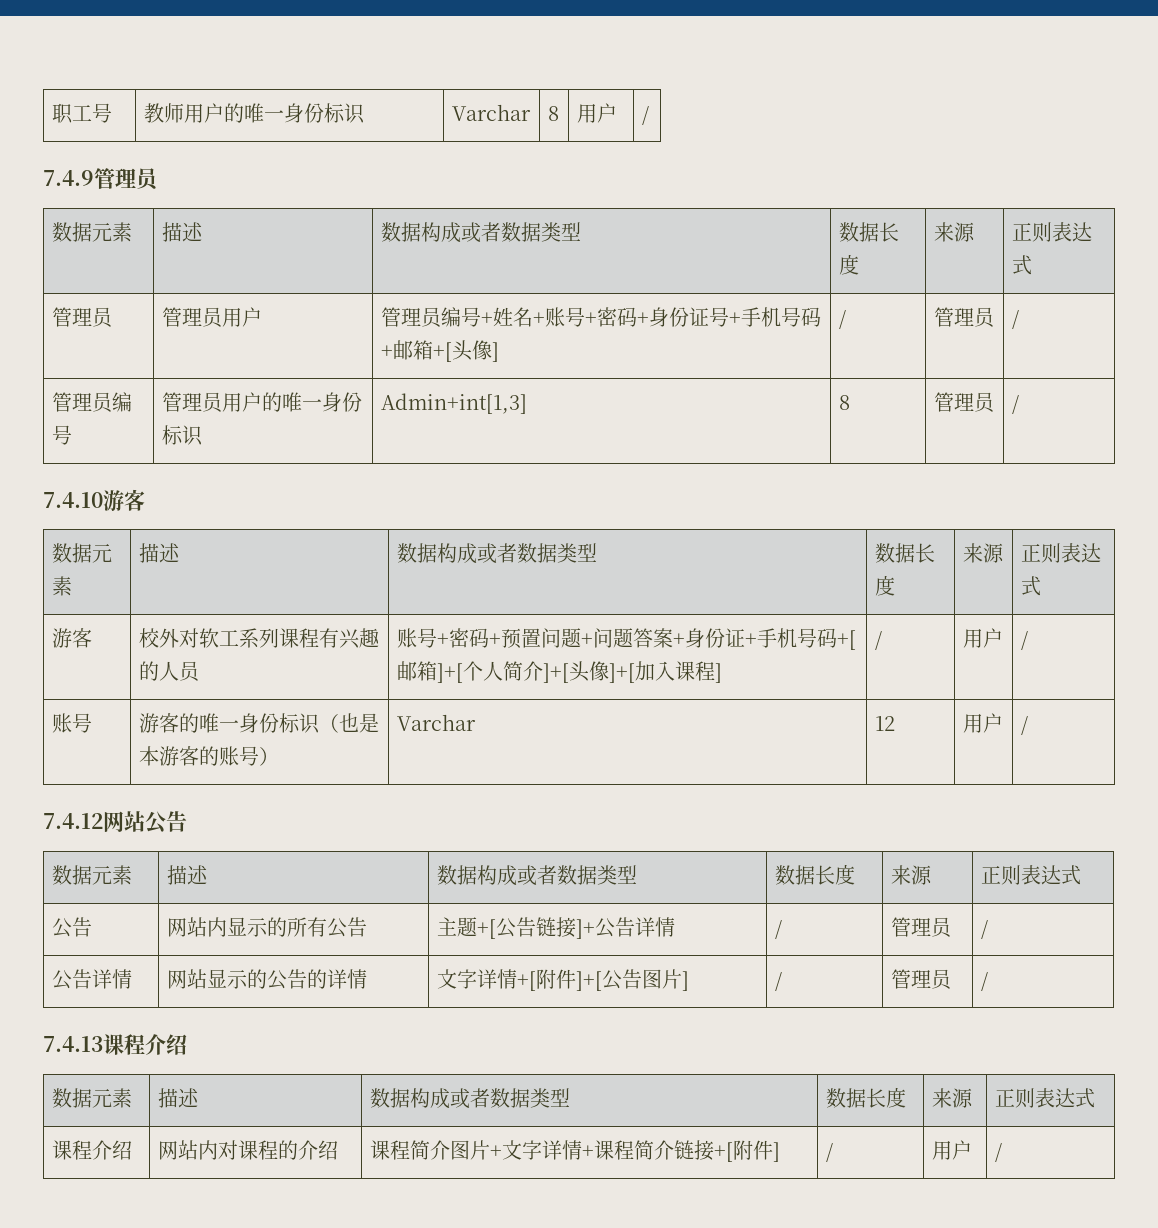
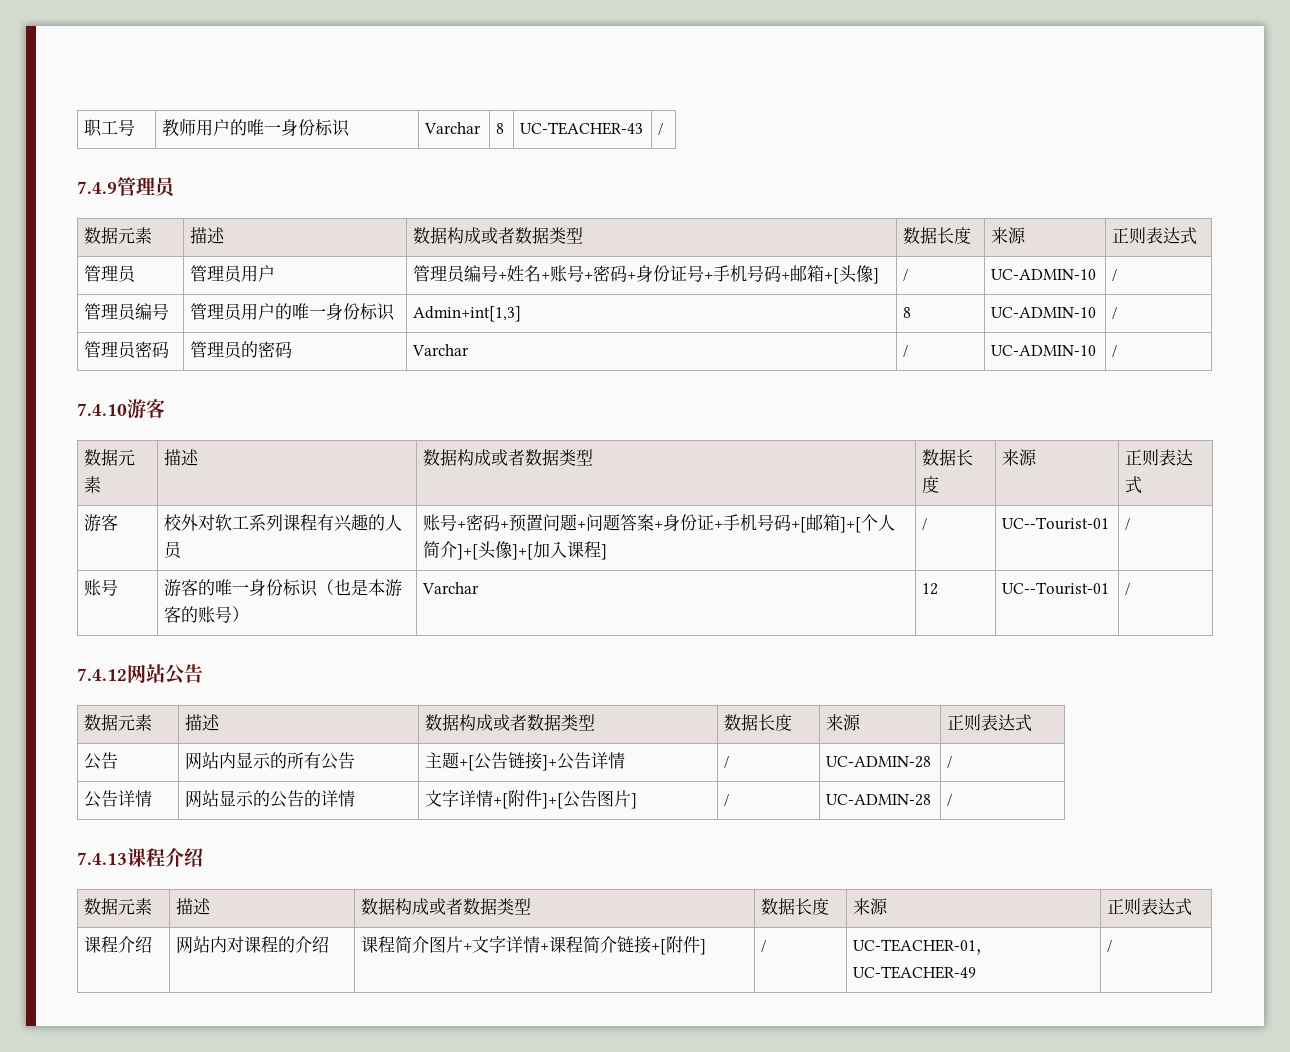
- 职工号 | 教师用户的唯一身份标识 | Varchar | 8 | 用户 | /
+ 职工号 | 教师用户的唯一身份标识 | Varchar | 8 | UC-TEACHER-43 | /
- 管理员 | 管理员用户 | 管理员编号+姓名+账号+密码+身份证号+手机号码+邮箱+[头像] | / | 管理员 | /
+ 管理员 | 管理员用户 | 管理员编号+姓名+账号+密码+身份证号+手机号码+邮箱+[头像] | / | UC-ADMIN-10 | /
- 管理员编号 | 管理员用户的唯一身份标识 | Admin+int[1,3] | 8 | 管理员 | /
+ 管理员编号 | 管理员用户的唯一身份标识 | Admin+int[1,3] | 8 | UC-ADMIN-10 | /
+ 管理员密码 | 管理员的密码 | Varchar | / | UC-ADMIN-10 | /
- 游客 | 校外对软工系列课程有兴趣的人员 | 账号+密码+预置问题+问题答案+身份证+手机号码+[邮箱]+[个人简介]+[头像]+[加入课程] | / | 用户 | /
+ 游客 | 校外对软工系列课程有兴趣的人员 | 账号+密码+预置问题+问题答案+身份证+手机号码+[邮箱]+[个人简介]+[头像]+[加入课程] | / | UC--Tourist-01 | /
- 账号 | 游客的唯一身份标识（也是本游客的账号） | Varchar | 12 | 用户 | /
+ 账号 | 游客的唯一身份标识（也是本游客的账号） | Varchar | 12 | UC--Tourist-01 | /
- 公告 | 网站内显示的所有公告 | 主题+[公告链接]+公告详情 | / | 管理员 | /
+ 公告 | 网站内显示的所有公告 | 主题+[公告链接]+公告详情 | / | UC-ADMIN-28 | /
- 公告详情 | 网站显示的公告的详情 | 文字详情+[附件]+[公告图片] | / | 管理员 | /
+ 公告详情 | 网站显示的公告的详情 | 文字详情+[附件]+[公告图片] | / | UC-ADMIN-28 | /
- 课程介绍 | 网站内对课程的介绍 | 课程简介图片+文字详情+课程简介链接+[附件] | / | 用户 | /
+ 课程介绍 | 网站内对课程的介绍 | 课程简介图片+文字详情+课程简介链接+[附件] | / | UC-TEACHER-01，UC-TEACHER-49 | /

